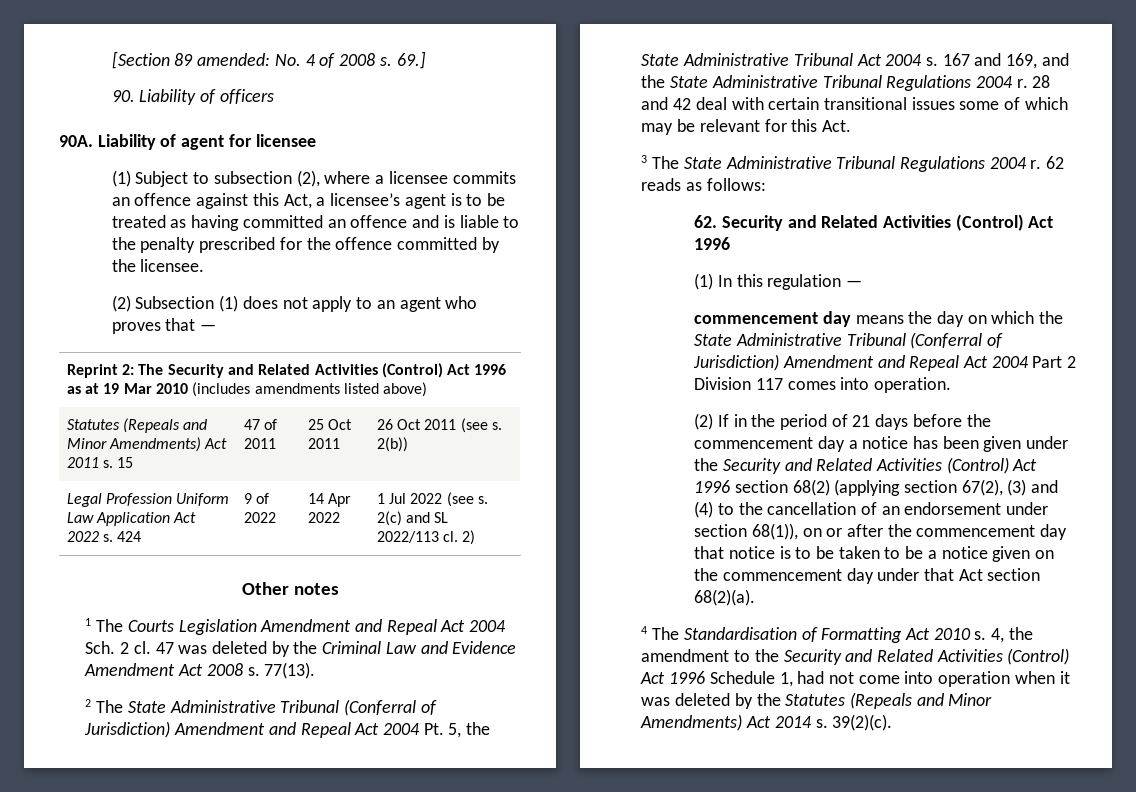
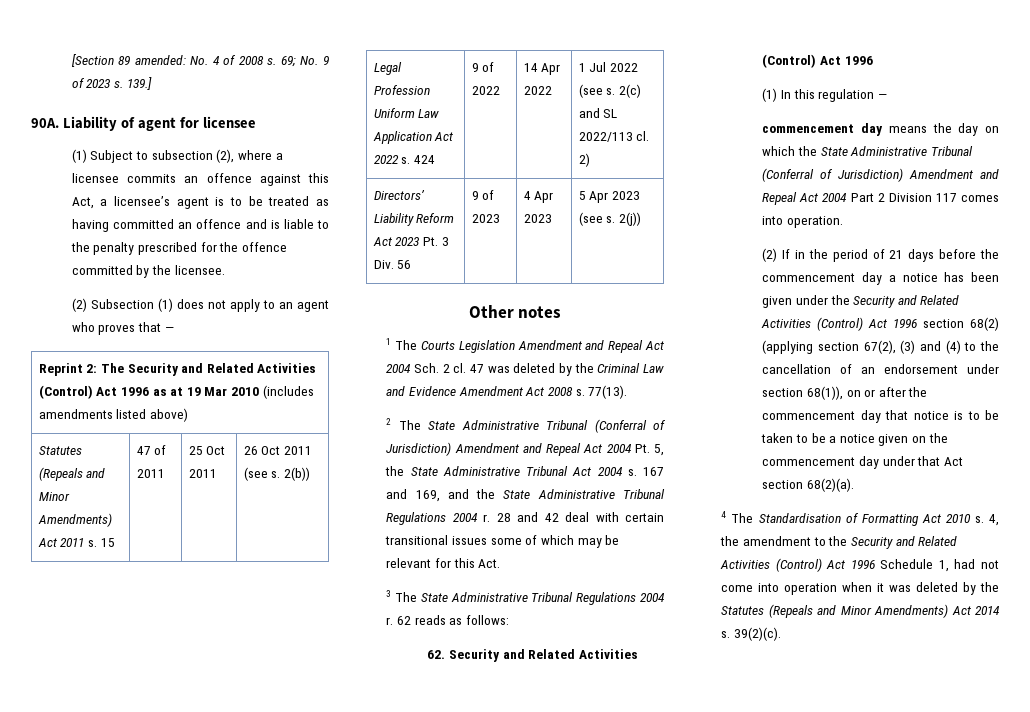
- 69.]
- 90. Liability of officers
+ 69; No. 9 of 2023 s. 139.]
+ Directors’ Liability Reform Act 2023 Pt. 3 Div. 56 | 9 of 2023 | 4 Apr 2023 | 5 Apr 2023 (see s. 2(j))

